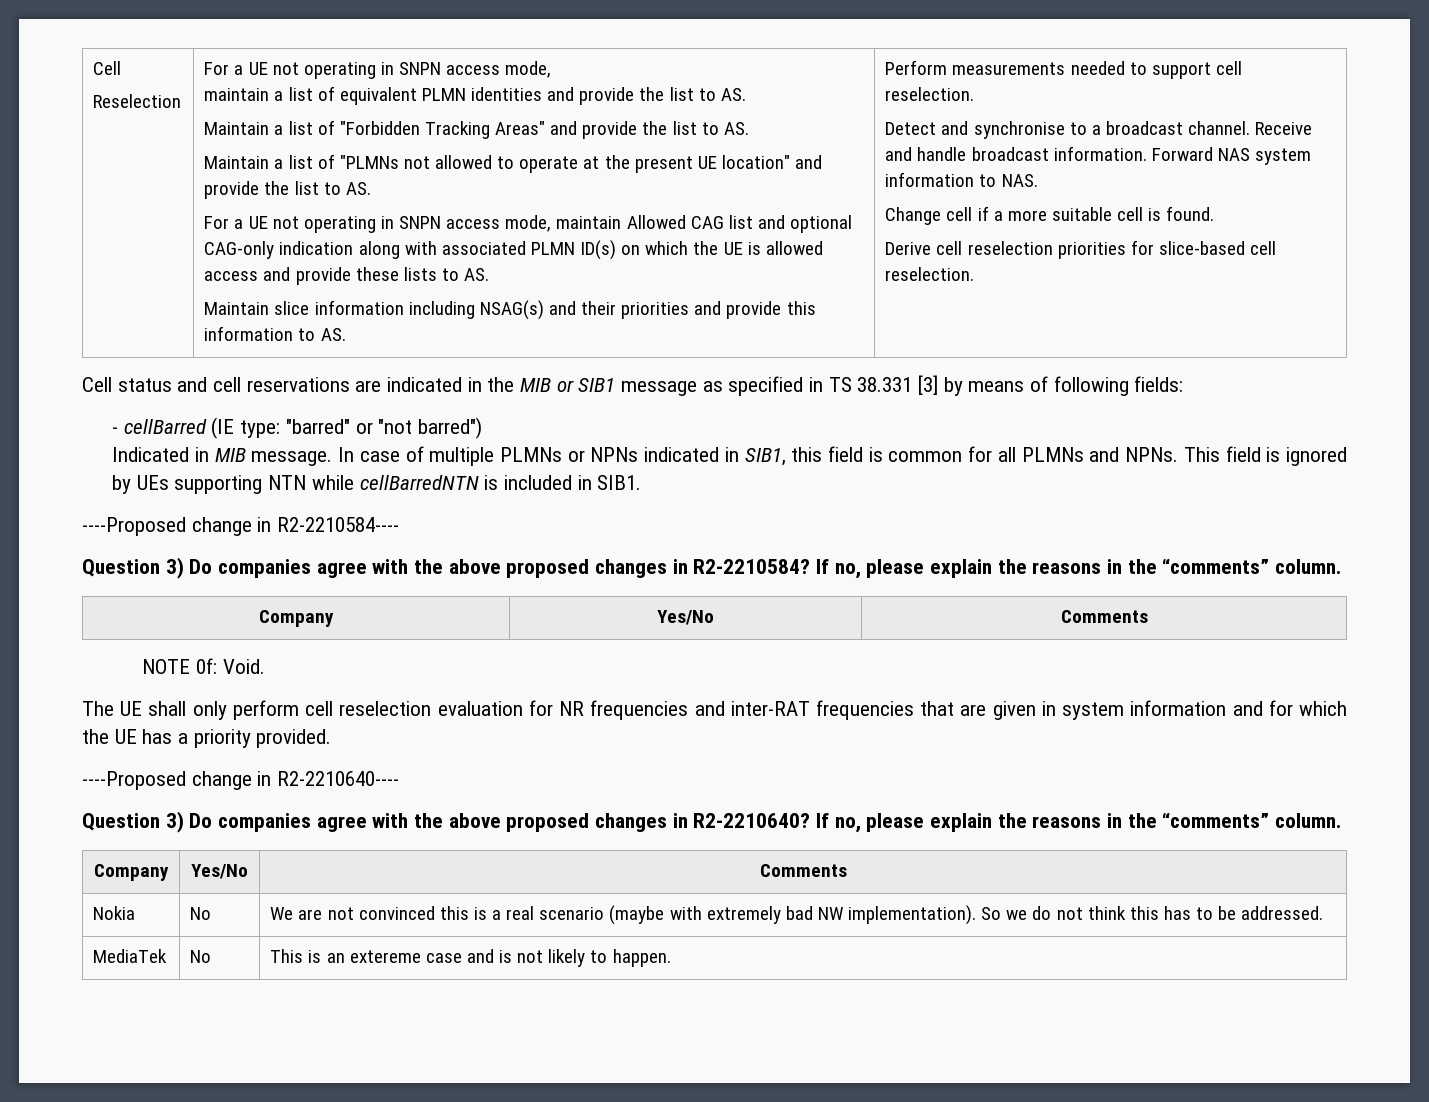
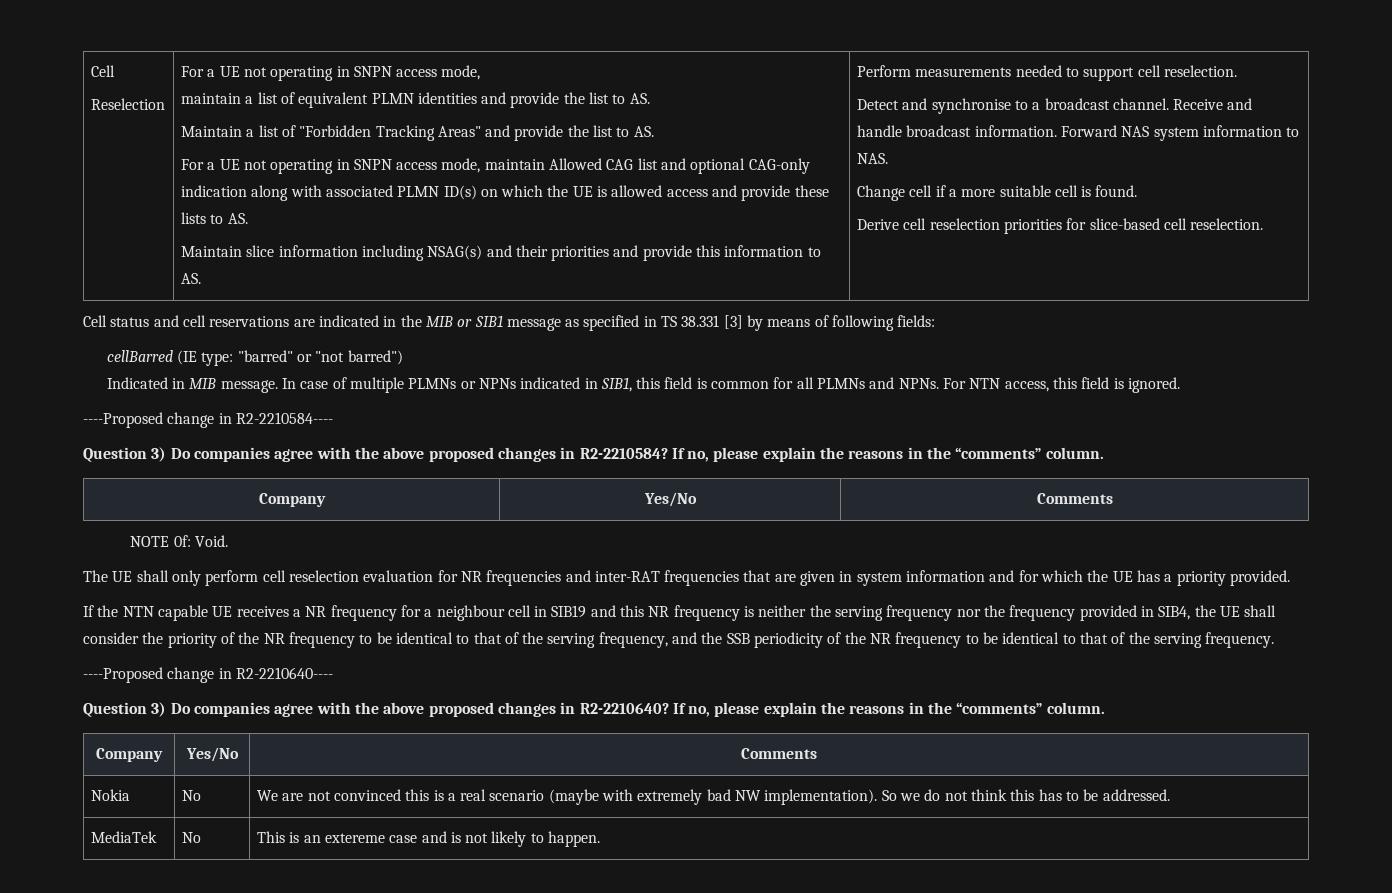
- Maintain a list of "PLMNs not allowed to operate at the present UE location" and provide the list to AS.
- - cellBarred (IE type: "barred" or "not barred")
+ cellBarred (IE type: "barred" or "not barred")
- This field is ignored by UEs supporting NTN while cellBarredNTN is included in SIB1.
+ For NTN access, this field is ignored.
+ If the NTN capable UE receives a NR frequency for a neighbour cell in SIB19 and this NR frequency is neither the serving frequency nor the frequency provided in SIB4, the UE shall consider the priority of the NR frequency to be identical to that of the serving frequency, and the SSB periodicity of the NR frequency to be identical to that of the serving frequency.

